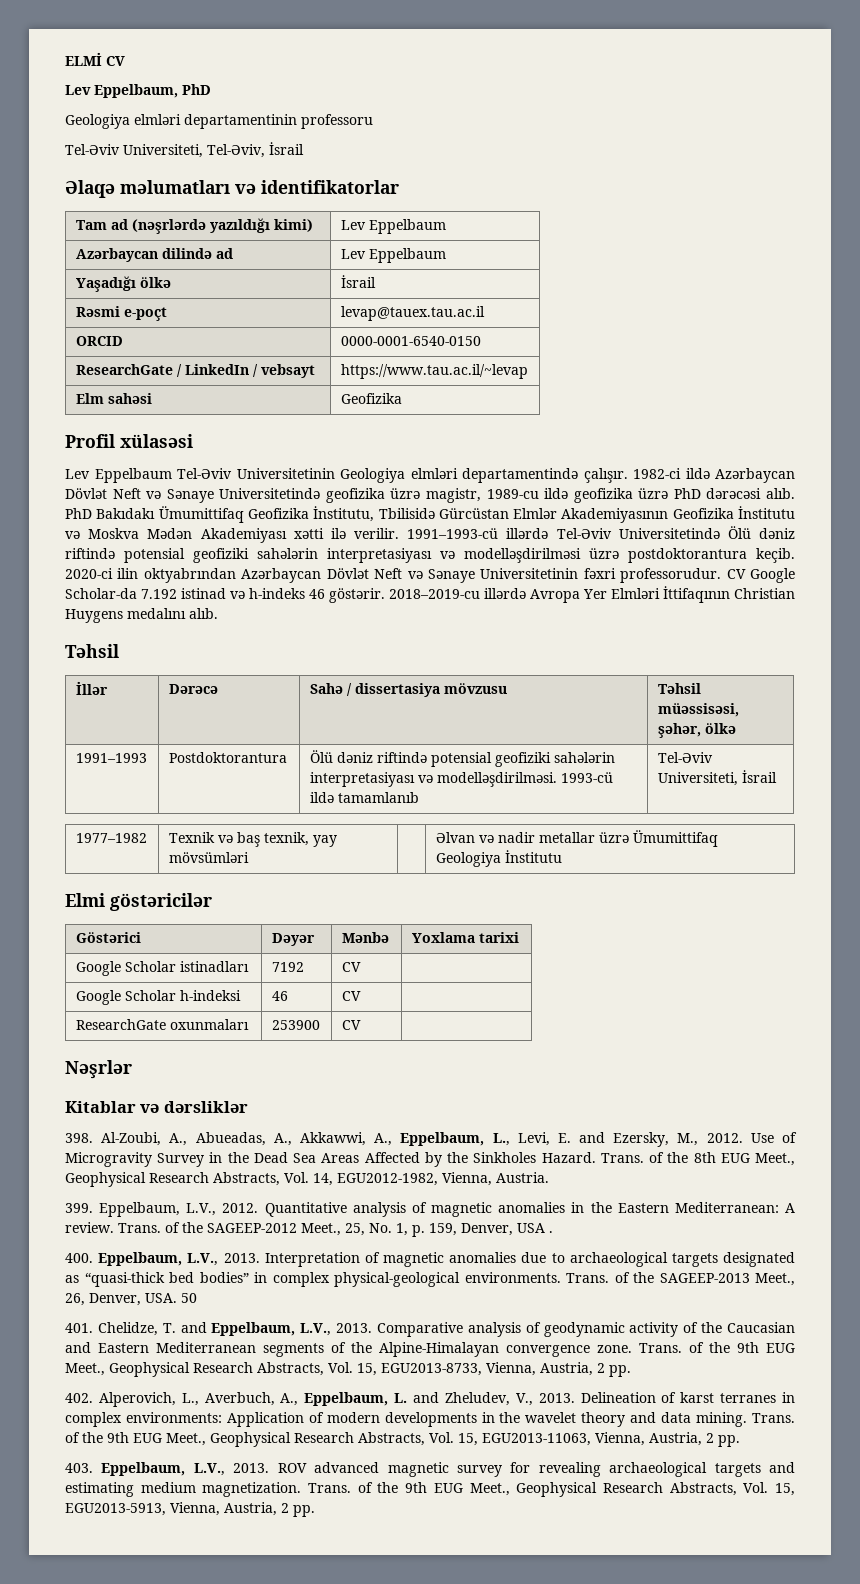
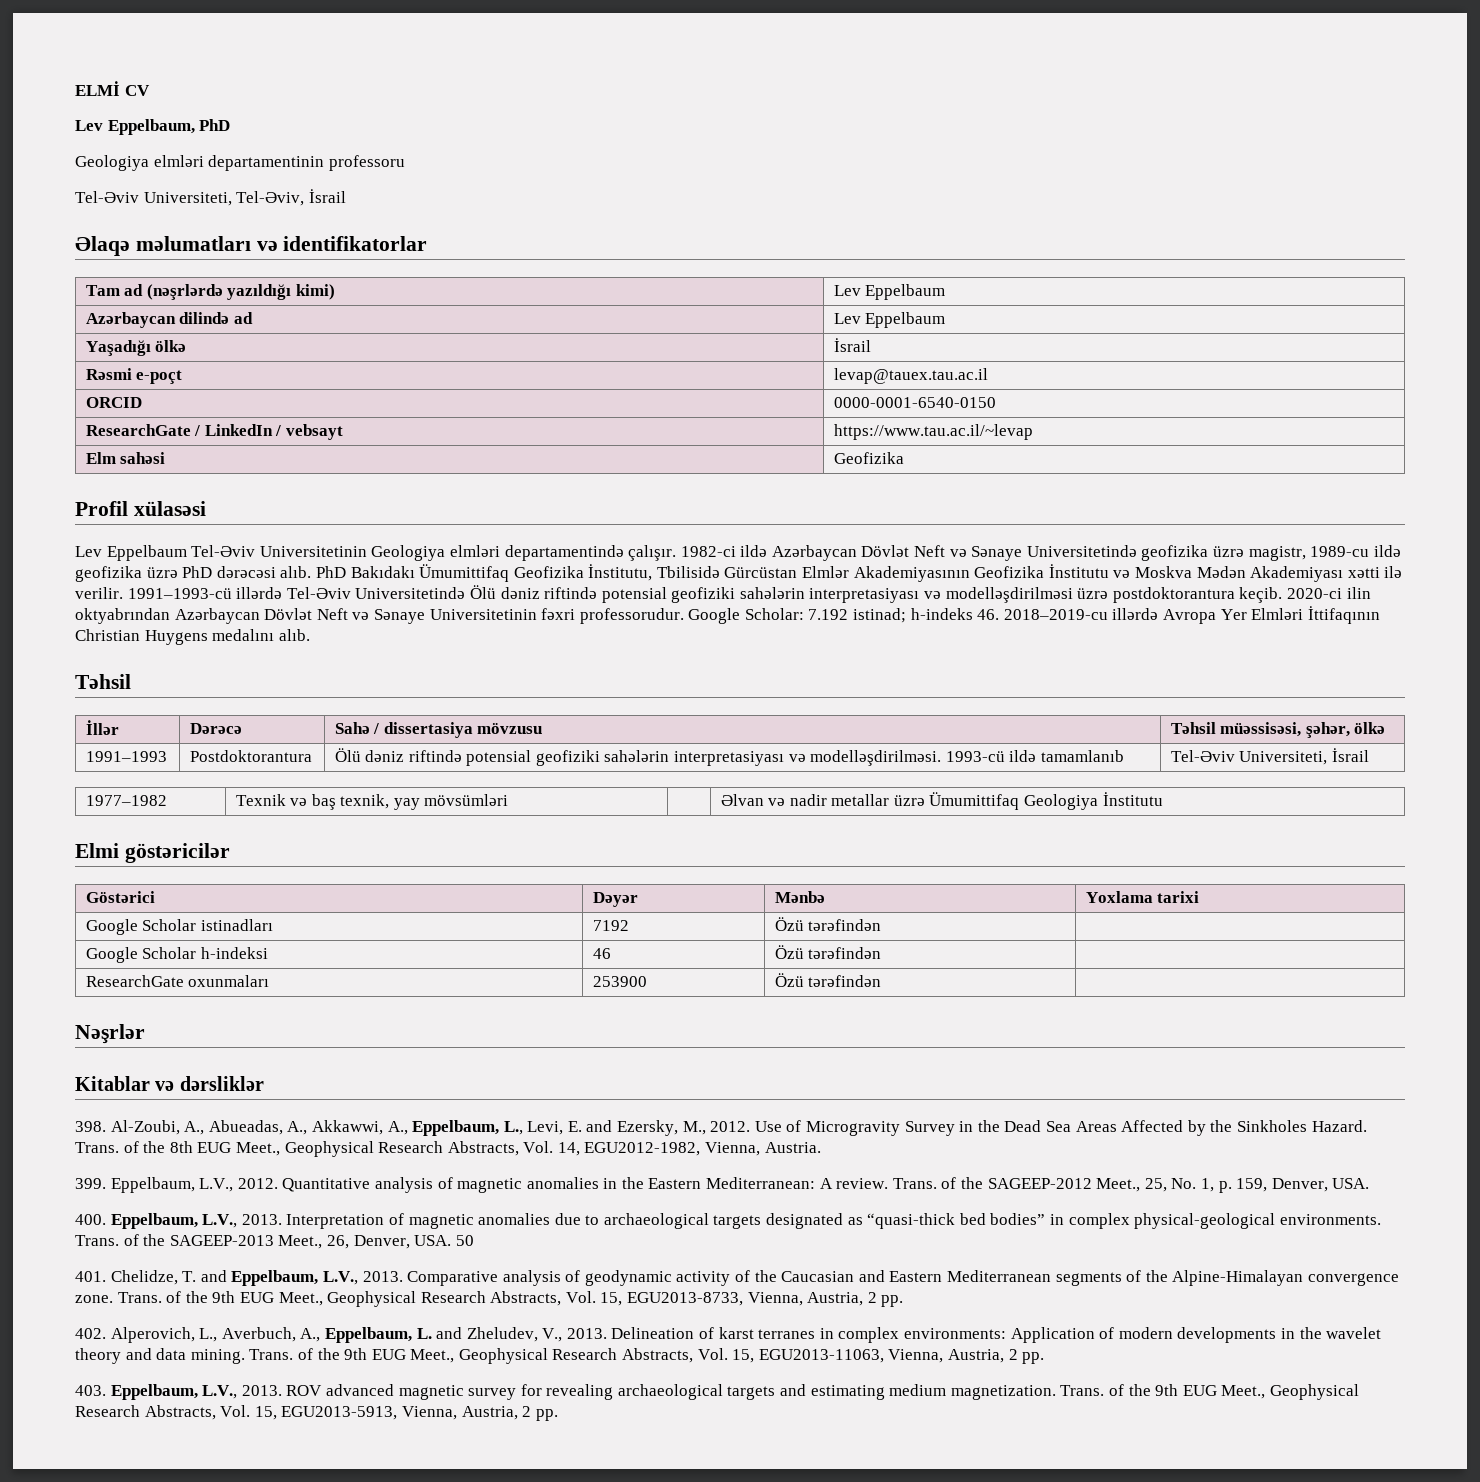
- CV Google Scholar-da 7.192 istinad və h-indeks 46 göstərir. 2018–2019-cu illərdə Avropa Yer Elmləri İttifaqının Christian Huygens medalını alıb.
+ Google Scholar: 7.192 istinad; h-indeks 46. 2018–2019-cu illərdə Avropa Yer Elmləri İttifaqının Christian Huygens medalını alıb.
- Google Scholar istinadları | 7192 | CV |
+ Google Scholar istinadları | 7192 | Özü tərəfindən |
- Google Scholar h-indeksi | 46 | CV |
+ Google Scholar h-indeksi | 46 | Özü tərəfindən |
- ResearchGate oxunmaları | 253900 | CV |
+ ResearchGate oxunmaları | 253900 | Özü tərəfindən |
- Trans. of the SAGEEP-2012 Meet., 25, No. 1, p. 159, Denver, USA .
+ Trans. of the SAGEEP-2012 Meet., 25, No. 1, p. 159, Denver, USA.

